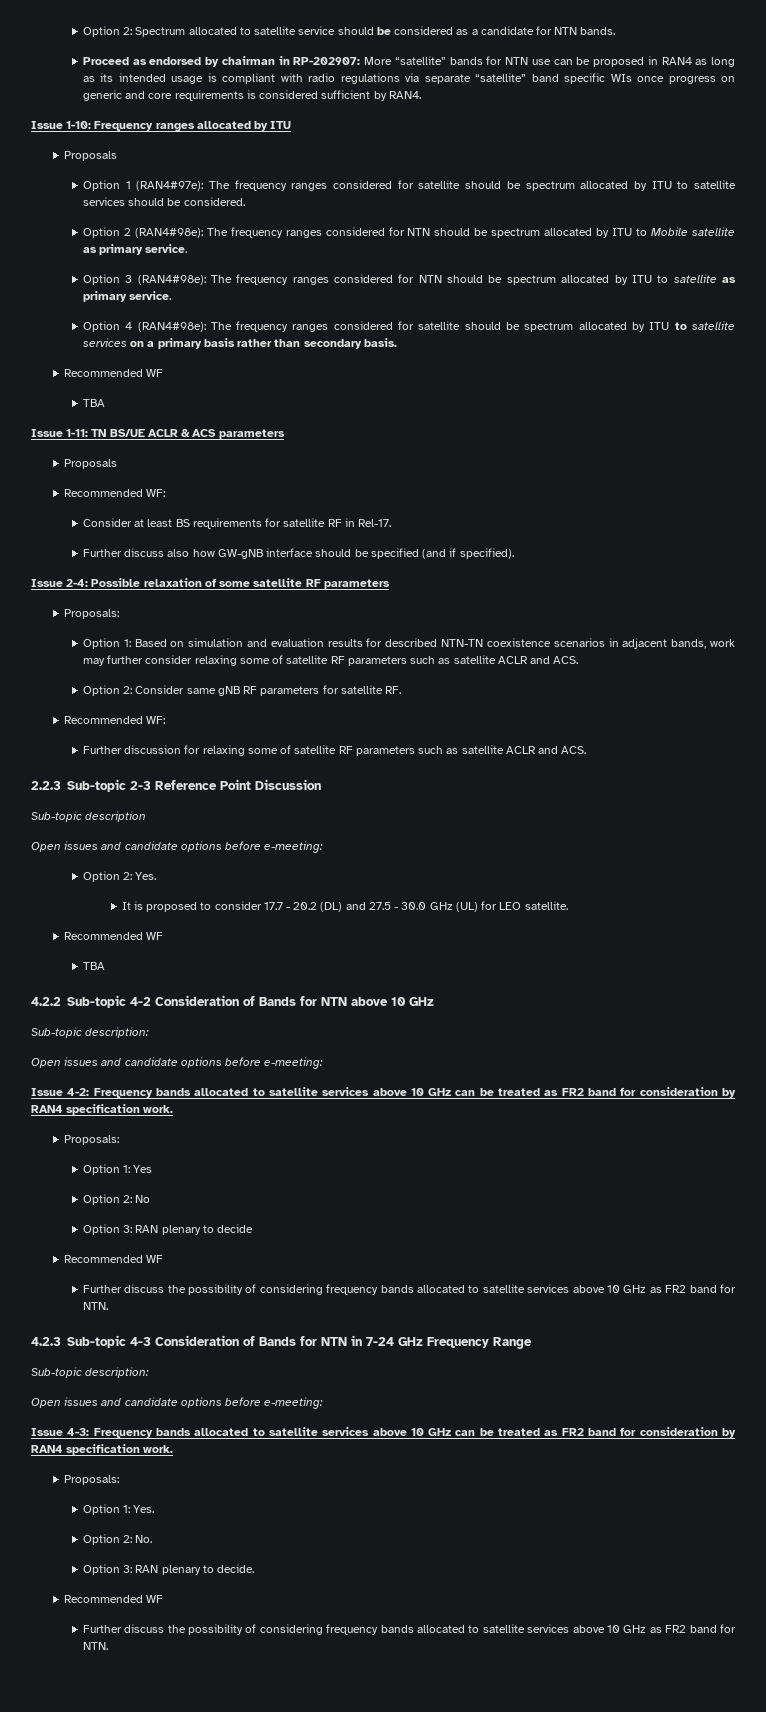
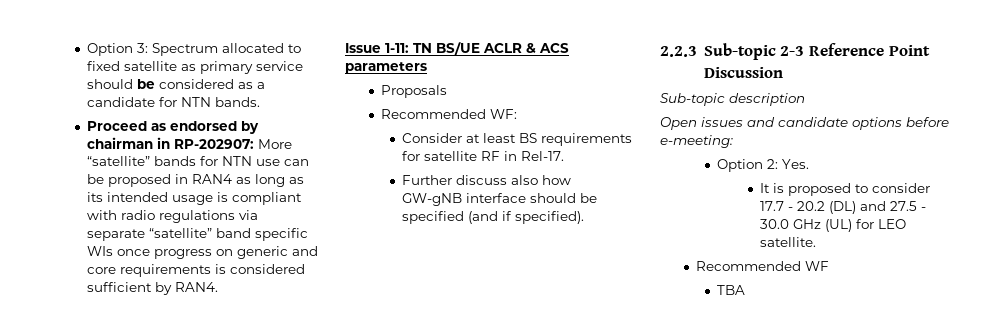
- Option 2: Spectrum allocated to satellite service should be considered as a candidate for NTN bands.
+ Option 3: Spectrum allocated to fixed satellite as primary service should be considered as a candidate for NTN bands.
- Issue 1-10: Frequency ranges allocated by ITU
- Proposals
- Option 1 (RAN4#97e): The frequency ranges considered for satellite should be spectrum allocated by ITU to satellite services should be considered.
- Option 2 (RAN4#98e): The frequency ranges considered for NTN should be spectrum allocated by ITU to Mobile satellite as primary service.
- Option 3 (RAN4#98e): The frequency ranges considered for NTN should be spectrum allocated by ITU to satellite as primary service.
- Option 4 (RAN4#98e): The frequency ranges considered for satellite should be spectrum allocated by ITU to satellite services on a primary basis rather than secondary basis.
- Recommended WF
- TBA
- Issue 2-4: Possible relaxation of some satellite RF parameters
- Proposals:
- Option 1: Based on simulation and evaluation results for described NTN-TN coexistence scenarios in adjacent bands, work may further consider relaxing some of satellite RF parameters such as satellite ACLR and ACS.
- Option 2: Consider same gNB RF parameters for satellite RF.
- Recommended WF:
- Further discussion for relaxing some of satellite RF parameters such as satellite ACLR and ACS.
- 4.2.2 Sub-topic 4-2 Consideration of Bands for NTN above 10 GHz
- Sub-topic description:
- Open issues and candidate options before e-meeting:
- Issue 4-2: Frequency bands allocated to satellite services above 10 GHz can be treated as FR2 band for consideration by RAN4 specification work.
- Proposals:
- Option 1: Yes
- Option 2: No
- Option 3: RAN plenary to decide
- Recommended WF
- Further discuss the possibility of considering frequency bands allocated to satellite services above 10 GHz as FR2 band for NTN.
- 4.2.3 Sub-topic 4-3 Consideration of Bands for NTN in 7-24 GHz Frequency Range
- Sub-topic description:
- Open issues and candidate options before e-meeting:
- Issue 4-3: Frequency bands allocated to satellite services above 10 GHz can be treated as FR2 band for consideration by RAN4 specification work.
- Proposals:
- Option 1: Yes.
- Option 2: No.
- Option 3: RAN plenary to decide.
- Recommended WF
- Further discuss the possibility of considering frequency bands allocated to satellite services above 10 GHz as FR2 band for NTN.

